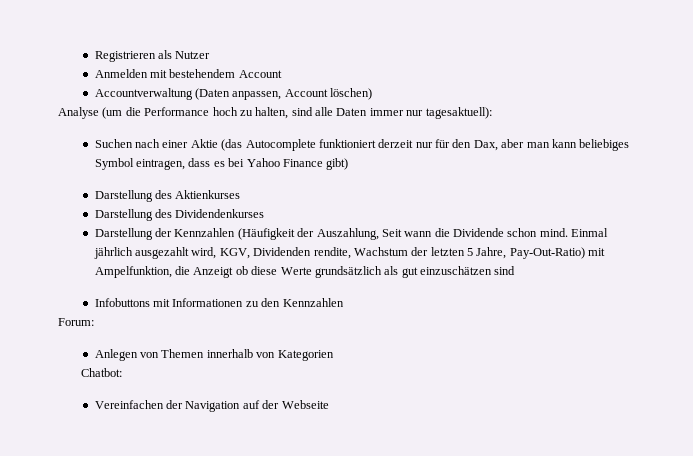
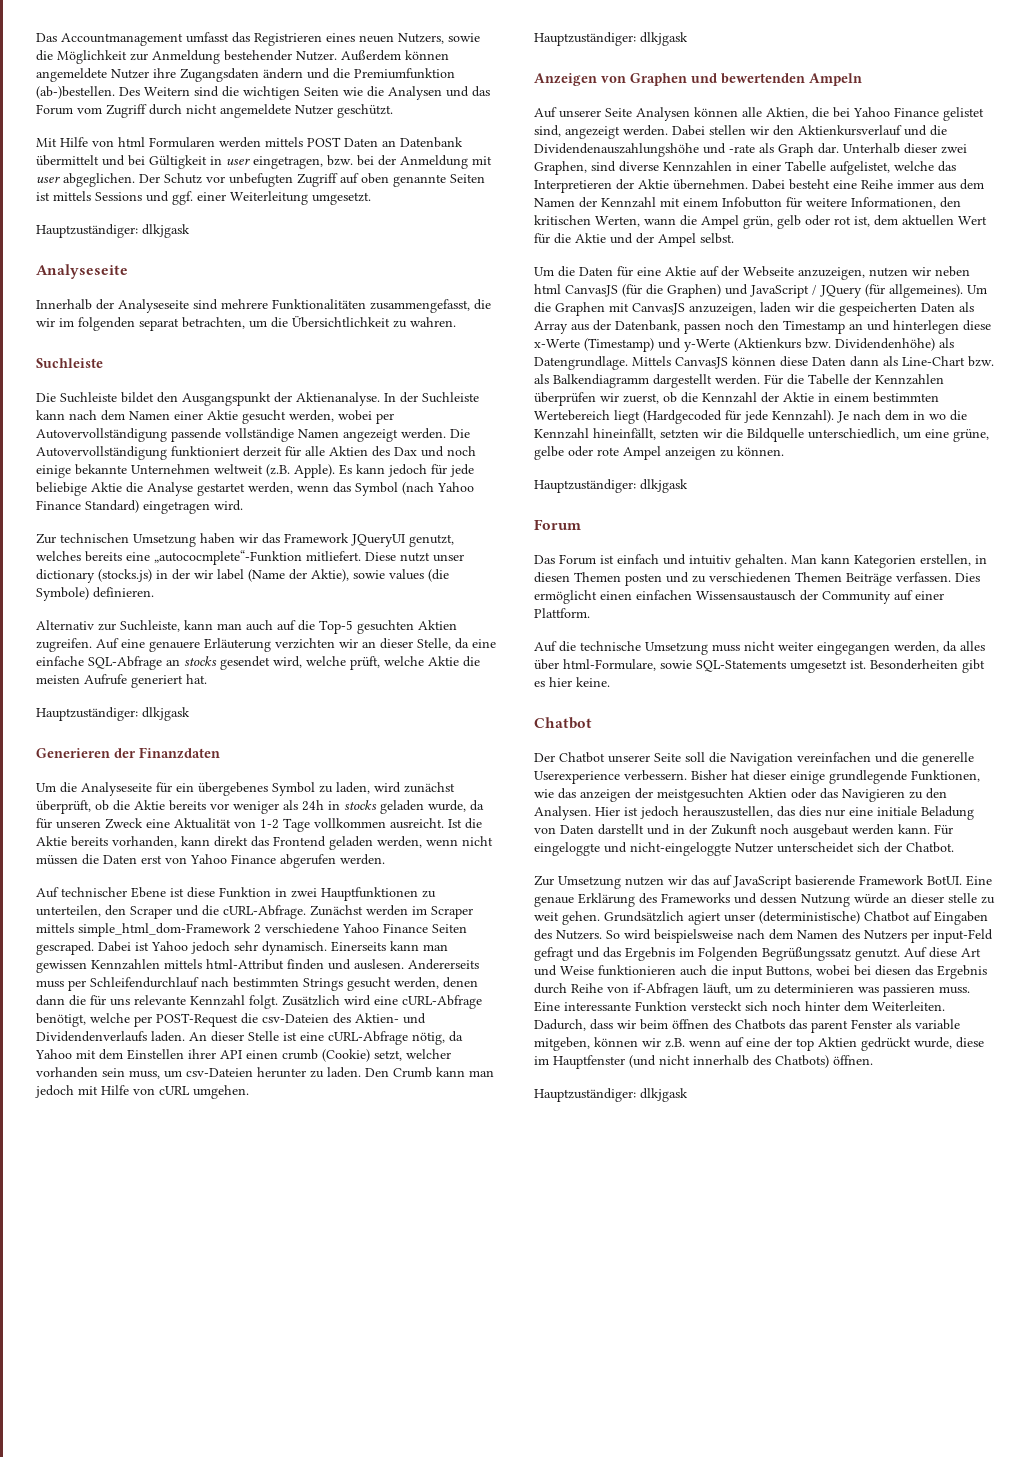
- Registrieren als Nutzer
- Anmelden mit bestehendem Account
- Accountverwaltung (Daten anpassen, Account löschen)
- Analyse (um die Performance hoch zu halten, sind alle Daten immer nur tagesaktuell):
- Suchen nach einer Aktie (das Autocomplete funktioniert derzeit nur für den Dax, aber man kann beliebiges Symbol eintragen, dass es bei Yahoo Finance gibt)
- Darstellung des Aktienkurses
- Darstellung des Dividendenkurses
- Darstellung der Kennzahlen (Häufigkeit der Auszahlung, Seit wann die Dividende schon mind. Einmal jährlich ausgezahlt wird, KGV, Dividenden rendite, Wachstum der letzten 5 Jahre, Pay-Out-Ratio) mit Ampelfunktion, die Anzeigt ob diese Werte grundsätzlich als gut einzuschätzen sind
- Infobuttons mit Informationen zu den Kennzahlen
- Forum:
- Anlegen von Themen innerhalb von Kategorien
- Chatbot:
- Vereinfachen der Navigation auf der Webseite
+ Das Accountmanagement umfasst das Registrieren eines neuen Nutzers, sowie die Möglichkeit zur Anmeldung bestehender Nutzer. Außerdem können angemeldete Nutzer ihre Zugangsdaten ändern und die Premiumfunktion (ab-)bestellen. Des Weitern sind die wichtigen Seiten wie die Analysen und das Forum vom Zugriff durch nicht angemeldete Nutzer geschützt.
+ Mit Hilfe von html Formularen werden mittels POST Daten an Datenbank übermittelt und bei Gültigkeit in user eingetragen, bzw. bei der Anmeldung mit user abgeglichen. Der Schutz vor unbefugten Zugriff auf oben genannte Seiten ist mittels Sessions und ggf. einer Weiterleitung umgesetzt.
+ Hauptzuständiger: dlkjgask
+ Analyseseite
+ Innerhalb der Analyseseite sind mehrere Funktionalitäten zusammengefasst, die wir im folgenden separat betrachten, um die Übersichtlichkeit zu wahren.
+ Suchleiste
+ Die Suchleiste bildet den Ausgangspunkt der Aktienanalyse. In der Suchleiste kann nach dem Namen einer Aktie gesucht werden, wobei per Autovervollständigung passende vollständige Namen angezeigt werden. Die Autovervollständigung funktioniert derzeit für alle Aktien des Dax und noch einige bekannte Unternehmen weltweit (z.B. Apple). Es kann jedoch für jede beliebige Aktie die Analyse gestartet werden, wenn das Symbol (nach Yahoo Finance Standard) eingetragen wird.
+ Zur technischen Umsetzung haben wir das Framework JQueryUI genutzt, welches bereits eine „autococmplete“-Funktion mitliefert. Diese nutzt unser dictionary (stocks.js) in der wir label (Name der Aktie), sowie values (die Symbole) definieren.
+ Alternativ zur Suchleiste, kann man auch auf die Top-5 gesuchten Aktien zugreifen. Auf eine genauere Erläuterung verzichten wir an dieser Stelle, da eine einfache SQL-Abfrage an stocks gesendet wird, welche prüft, welche Aktie die meisten Aufrufe generiert hat.
+ Hauptzuständiger: dlkjgask
+ Generieren der Finanzdaten
+ Um die Analyseseite für ein übergebenes Symbol zu laden, wird zunächst überprüft, ob die Aktie bereits vor weniger als 24h in stocks geladen wurde, da für unseren Zweck eine Aktualität von 1-2 Tage vollkommen ausreicht. Ist die Aktie bereits vorhanden, kann direkt das Frontend geladen werden, wenn nicht müssen die Daten erst von Yahoo Finance abgerufen werden.
+ Auf technischer Ebene ist diese Funktion in zwei Hauptfunktionen zu unterteilen, den Scraper und die cURL-Abfrage. Zunächst werden im Scraper mittels simple_html_dom-Framework 2 verschiedene Yahoo Finance Seiten gescraped. Dabei ist Yahoo jedoch sehr dynamisch. Einerseits kann man gewissen Kennzahlen mittels html-Attribut finden und auslesen. Andererseits muss per Schleifendurchlauf nach bestimmten Strings gesucht werden, denen dann die für uns relevante Kennzahl folgt. Zusätzlich wird eine cURL-Abfrage benötigt, welche per POST-Request die csv-Dateien des Aktien- und Dividendenverlaufs laden. An dieser Stelle ist eine cURL-Abfrage nötig, da Yahoo mit dem Einstellen ihrer API einen crumb (Cookie) setzt, welcher vorhanden sein muss, um csv-Dateien herunter zu laden. Den Crumb kann man jedoch mit Hilfe von cURL umgehen.
+ Hauptzuständiger: dlkjgask
+ Anzeigen von Graphen und bewertenden Ampeln
+ Auf unserer Seite Analysen können alle Aktien, die bei Yahoo Finance gelistet sind, angezeigt werden. Dabei stellen wir den Aktienkursverlauf und die Dividendenauszahlungshöhe und -rate als Graph dar. Unterhalb dieser zwei Graphen, sind diverse Kennzahlen in einer Tabelle aufgelistet, welche das Interpretieren der Aktie übernehmen. Dabei besteht eine Reihe immer aus dem Namen der Kennzahl mit einem Infobutton für weitere Informationen, den kritischen Werten, wann die Ampel grün, gelb oder rot ist, dem aktuellen Wert für die Aktie und der Ampel selbst.
+ Um die Daten für eine Aktie auf der Webseite anzuzeigen, nutzen wir neben html CanvasJS (für die Graphen) und JavaScript / JQuery (für allgemeines). Um die Graphen mit CanvasJS anzuzeigen, laden wir die gespeicherten Daten als Array aus der Datenbank, passen noch den Timestamp an und hinterlegen diese x-Werte (Timestamp) und y-Werte (Aktienkurs bzw. Dividendenhöhe) als Datengrundlage. Mittels CanvasJS können diese Daten dann als Line-Chart bzw. als Balkendiagramm dargestellt werden. Für die Tabelle der Kennzahlen überprüfen wir zuerst, ob die Kennzahl der Aktie in einem bestimmten Wertebereich liegt (Hardgecoded für jede Kennzahl). Je nach dem in wo die Kennzahl hineinfällt, setzten wir die Bildquelle unterschiedlich, um eine grüne, gelbe oder rote Ampel anzeigen zu können.
+ Hauptzuständiger: dlkjgask
+ Forum
+ Das Forum ist einfach und intuitiv gehalten. Man kann Kategorien erstellen, in diesen Themen posten und zu verschiedenen Themen Beiträge verfassen. Dies ermöglicht einen einfachen Wissensaustausch der Community auf einer Plattform.
+ Auf die technische Umsetzung muss nicht weiter eingegangen werden, da alles über html-Formulare, sowie SQL-Statements umgesetzt ist. Besonderheiten gibt es hier keine.
+ Chatbot
+ Der Chatbot unserer Seite soll die Navigation vereinfachen und die generelle Userexperience verbessern. Bisher hat dieser einige grundlegende Funktionen, wie das anzeigen der meistgesuchten Aktien oder das Navigieren zu den Analysen. Hier ist jedoch herauszustellen, das dies nur eine initiale Beladung von Daten darstellt und in der Zukunft noch ausgebaut werden kann. Für eingeloggte und nicht-eingeloggte Nutzer unterscheidet sich der Chatbot.
+ Zur Umsetzung nutzen wir das auf JavaScript basierende Framework BotUI. Eine genaue Erklärung des Frameworks und dessen Nutzung würde an dieser stelle zu weit gehen. Grundsätzlich agiert unser (deterministische) Chatbot auf Eingaben des Nutzers. So wird beispielsweise nach dem Namen des Nutzers per input-Feld gefragt und das Ergebnis im Folgenden Begrüßungssatz genutzt. Auf diese Art und Weise funktionieren auch die input Buttons, wobei bei diesen das Ergebnis durch Reihe von if-Abfragen läuft, um zu determinieren was passieren muss. Eine interessante Funktion versteckt sich noch hinter dem Weiterleiten. Dadurch, dass wir beim öffnen des Chatbots das parent Fenster als variable mitgeben, können wir z.B. wenn auf eine der top Aktien gedrückt wurde, diese im Hauptfenster (und nicht innerhalb des Chatbots) öffnen.
+ Hauptzuständiger: dlkjgask

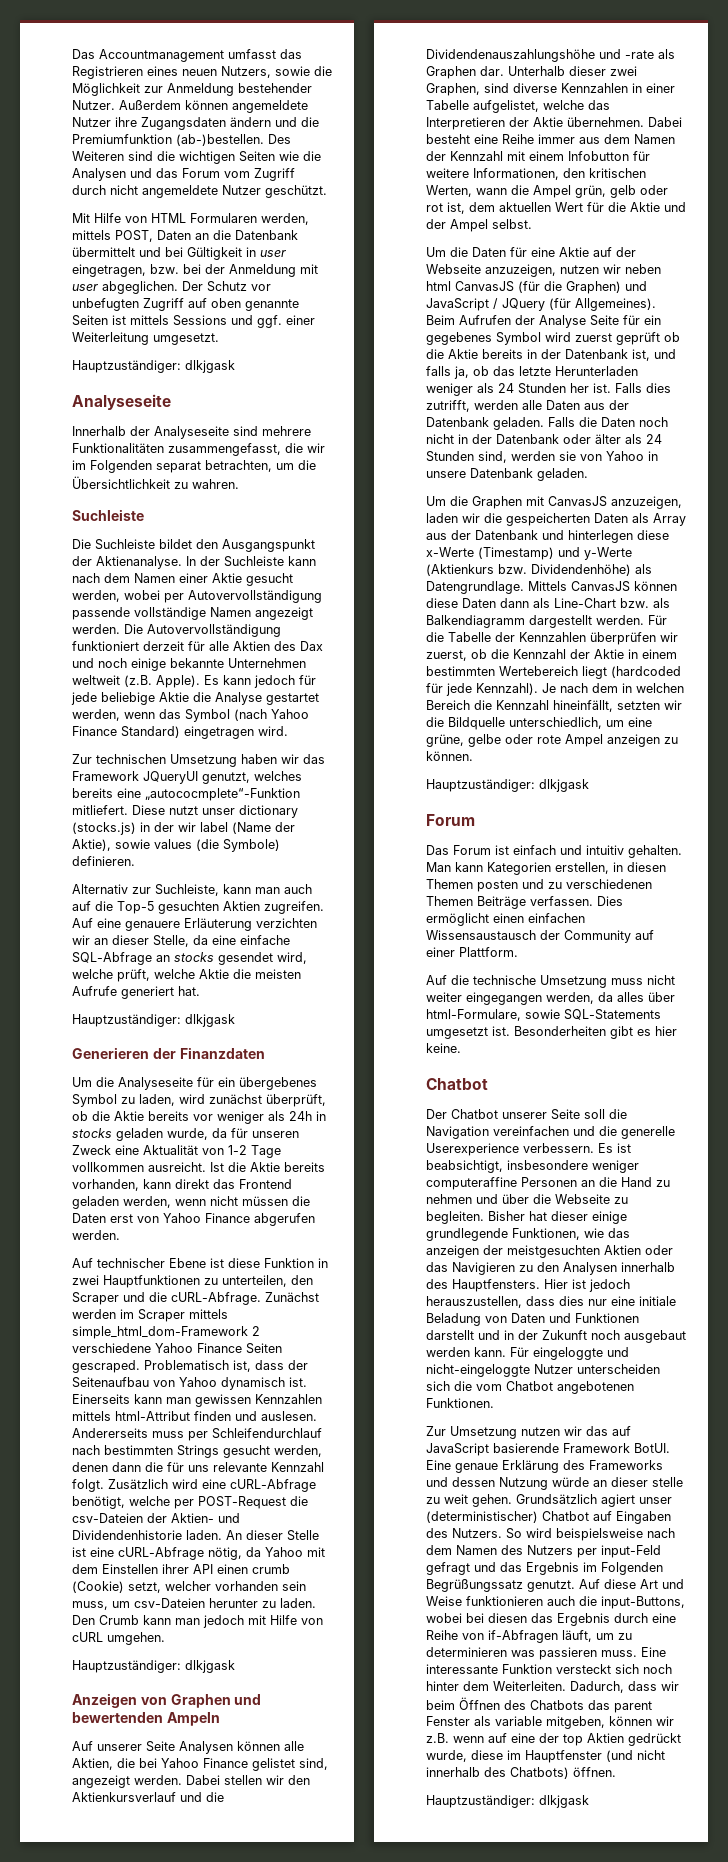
- Des Weitern sind die wichtigen Seiten wie die Analysen und das Forum vom Zugriff durch nicht angemeldete Nutzer geschützt.
+ Des Weiteren sind die wichtigen Seiten wie die Analysen und das Forum vom Zugriff durch nicht angemeldete Nutzer geschützt.
- Mit Hilfe von html Formularen werden mittels POST Daten an Datenbank übermittelt und bei Gültigkeit in user eingetragen, bzw. bei der Anmeldung mit user abgeglichen.
+ Mit Hilfe von HTML Formularen werden, mittels POST, Daten an die Datenbank übermittelt und bei Gültigkeit in user eingetragen, bzw. bei der Anmeldung mit user abgeglichen.
- Innerhalb der Analyseseite sind mehrere Funktionalitäten zusammengefasst, die wir im folgenden separat betrachten, um die Übersichtlichkeit zu wahren.
+ Innerhalb der Analyseseite sind mehrere Funktionalitäten zusammengefasst, die wir im Folgenden separat betrachten, um die Übersichtlichkeit zu wahren.
- Dabei ist Yahoo jedoch sehr dynamisch.
+ Problematisch ist, dass der Seitenaufbau von Yahoo dynamisch ist.
- Zusätzlich wird eine cURL-Abfrage benötigt, welche per POST-Request die csv-Dateien des Aktien- und Dividendenverlaufs laden.
+ Zusätzlich wird eine cURL-Abfrage benötigt, welche per POST-Request die csv-Dateien der Aktien- und Dividendenhistorie laden.
- Dabei stellen wir den Aktienkursverlauf und die Dividendenauszahlungshöhe und -rate als Graph dar.
+ Dabei stellen wir den Aktienkursverlauf und die Dividendenauszahlungshöhe und -rate als Graphen dar.
- Um die Daten für eine Aktie auf der Webseite anzuzeigen, nutzen wir neben html CanvasJS (für die Graphen) und JavaScript / JQuery (für allgemeines). Um die Graphen mit CanvasJS anzuzeigen, laden wir die gespeicherten Daten als Array aus der Datenbank, passen noch den Timestamp an und hinterlegen diese x-Werte (Timestamp) und y-Werte (Aktienkurs bzw. Dividendenhöhe) als Datengrundlage.
+ Um die Daten für eine Aktie auf der Webseite anzuzeigen, nutzen wir neben html CanvasJS (für die Graphen) und JavaScript / JQuery (für Allgemeines). Beim Aufrufen der Analyse Seite für ein gegebenes Symbol wird zuerst geprüft ob die Aktie bereits in der Datenbank ist, und falls ja, ob das letzte Herunterladen weniger als 24 Stunden her ist. Falls dies zutrifft, werden alle Daten aus der Datenbank geladen. Falls die Daten noch nicht in der Datenbank oder älter als 24 Stunden sind, werden sie von Yahoo in unsere Datenbank geladen.
+ Um die Graphen mit CanvasJS anzuzeigen, laden wir die gespeicherten Daten als Array aus der Datenbank und hinterlegen diese x-Werte (Timestamp) und y-Werte (Aktienkurs bzw. Dividendenhöhe) als Datengrundlage.
- Für die Tabelle der Kennzahlen überprüfen wir zuerst, ob die Kennzahl der Aktie in einem bestimmten Wertebereich liegt (Hardgecoded für jede Kennzahl).
+ Für die Tabelle der Kennzahlen überprüfen wir zuerst, ob die Kennzahl der Aktie in einem bestimmten Wertebereich liegt (hardcoded für jede Kennzahl).
- Je nach dem in wo die Kennzahl hineinfällt, setzten wir die Bildquelle unterschiedlich, um eine grüne, gelbe oder rote Ampel anzeigen zu können.
+ Je nach dem in welchen Bereich die Kennzahl hineinfällt, setzten wir die Bildquelle unterschiedlich, um eine grüne, gelbe oder rote Ampel anzeigen zu können.
+ Es ist beabsichtigt, insbesondere weniger computeraffine Personen an die Hand zu nehmen und über die Webseite zu begleiten.
- Bisher hat dieser einige grundlegende Funktionen, wie das anzeigen der meistgesuchten Aktien oder das Navigieren zu den Analysen.
+ Bisher hat dieser einige grundlegende Funktionen, wie das anzeigen der meistgesuchten Aktien oder das Navigieren zu den Analysen innerhalb des Hauptfensters.
- Hier ist jedoch herauszustellen, das dies nur eine initiale Beladung von Daten darstellt und in der Zukunft noch ausgebaut werden kann.
+ Hier ist jedoch herauszustellen, dass dies nur eine initiale Beladung von Daten und Funktionen darstellt und in der Zukunft noch ausgebaut werden kann.
- Für eingeloggte und nicht-eingeloggte Nutzer unterscheidet sich der Chatbot.
+ Für eingeloggte und nicht-eingeloggte Nutzer unterscheiden sich die vom Chatbot angebotenen Funktionen.
- Grundsätzlich agiert unser (deterministische) Chatbot auf Eingaben des Nutzers.
+ Grundsätzlich agiert unser (deterministischer) Chatbot auf Eingaben des Nutzers.
- Auf diese Art und Weise funktionieren auch die input Buttons, wobei bei diesen das Ergebnis durch Reihe von if-Abfragen läuft, um zu determinieren was passieren muss.
+ Auf diese Art und Weise funktionieren auch die input-Buttons, wobei bei diesen das Ergebnis durch eine Reihe von if-Abfragen läuft, um zu determinieren was passieren muss.
- Dadurch, dass wir beim öffnen des Chatbots das parent Fenster als variable mitgeben, können wir z.B. wenn auf eine der top Aktien gedrückt wurde, diese im Hauptfenster (und nicht innerhalb des Chatbots) öffnen.
+ Dadurch, dass wir beim Öffnen des Chatbots das parent Fenster als variable mitgeben, können wir z.B. wenn auf eine der top Aktien gedrückt wurde, diese im Hauptfenster (und nicht innerhalb des Chatbots) öffnen.

